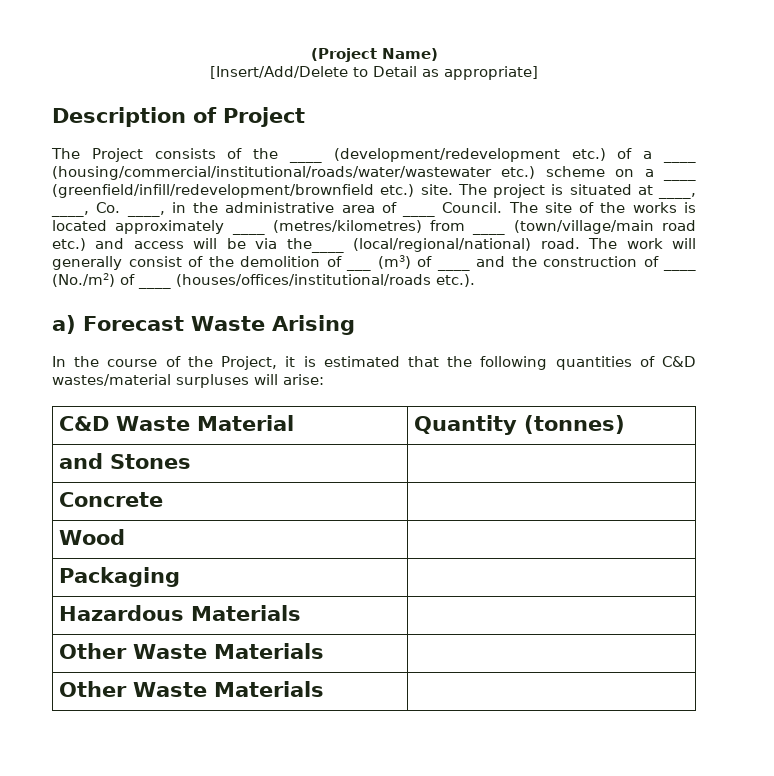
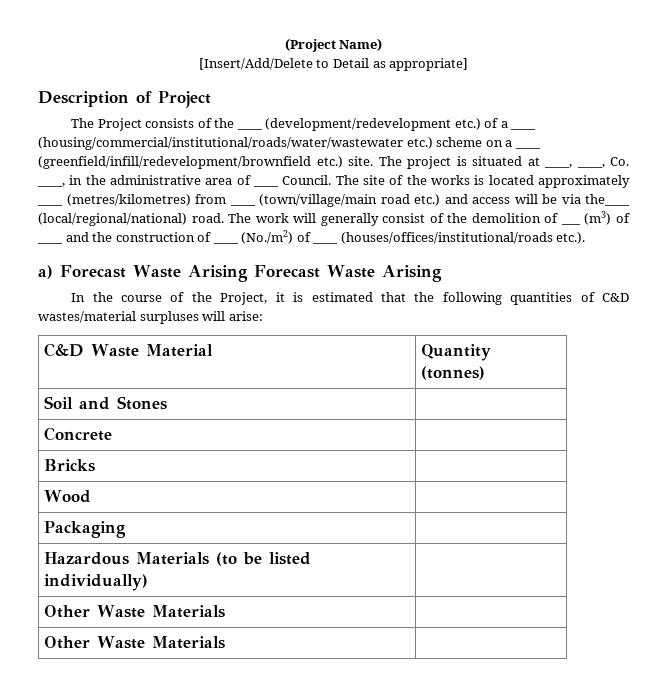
- a) Forecast Waste Arising
+ a) Forecast Waste Arising Forecast Waste Arising
- and Stones |
+ Soil and Stones |
+ Bricks |
- Hazardous Materials |
+ Hazardous Materials (to be listed individually) |

